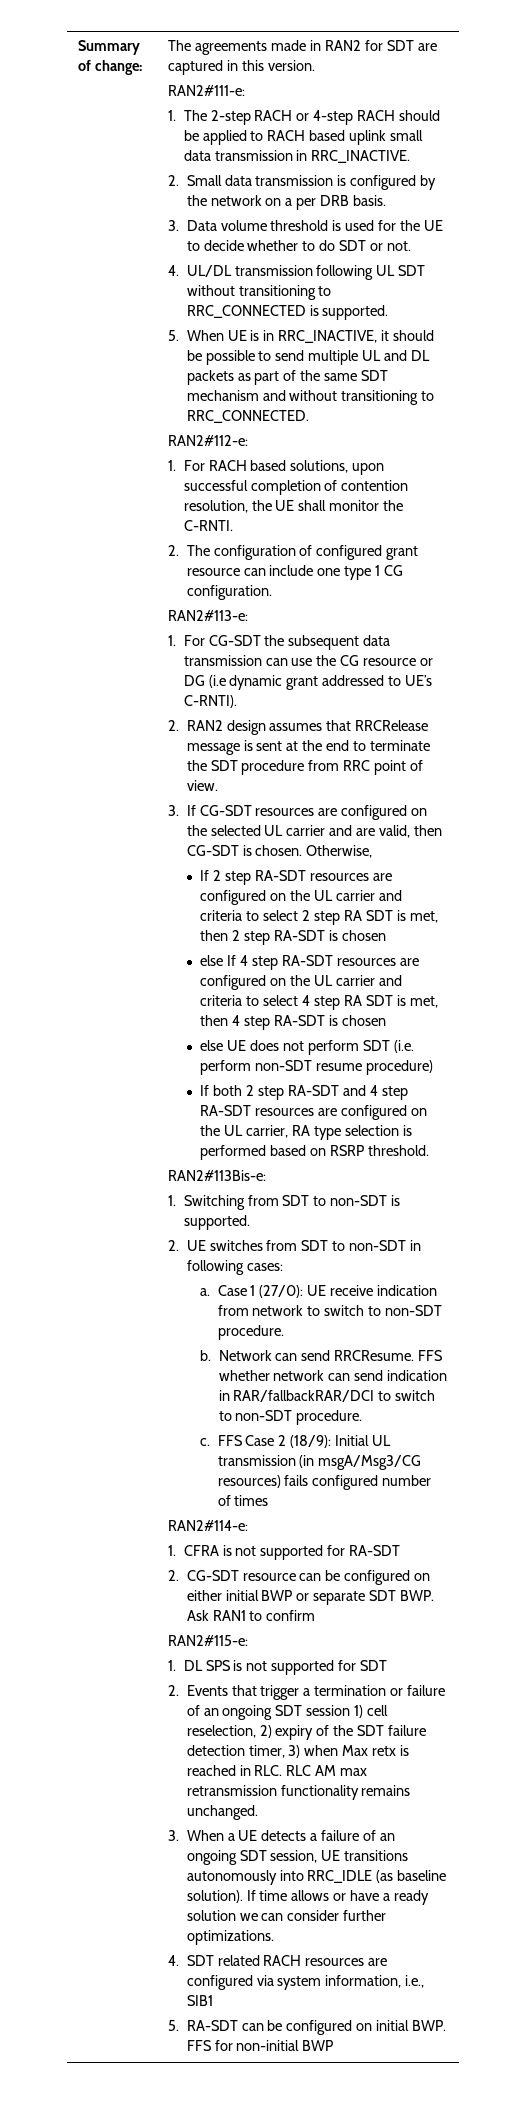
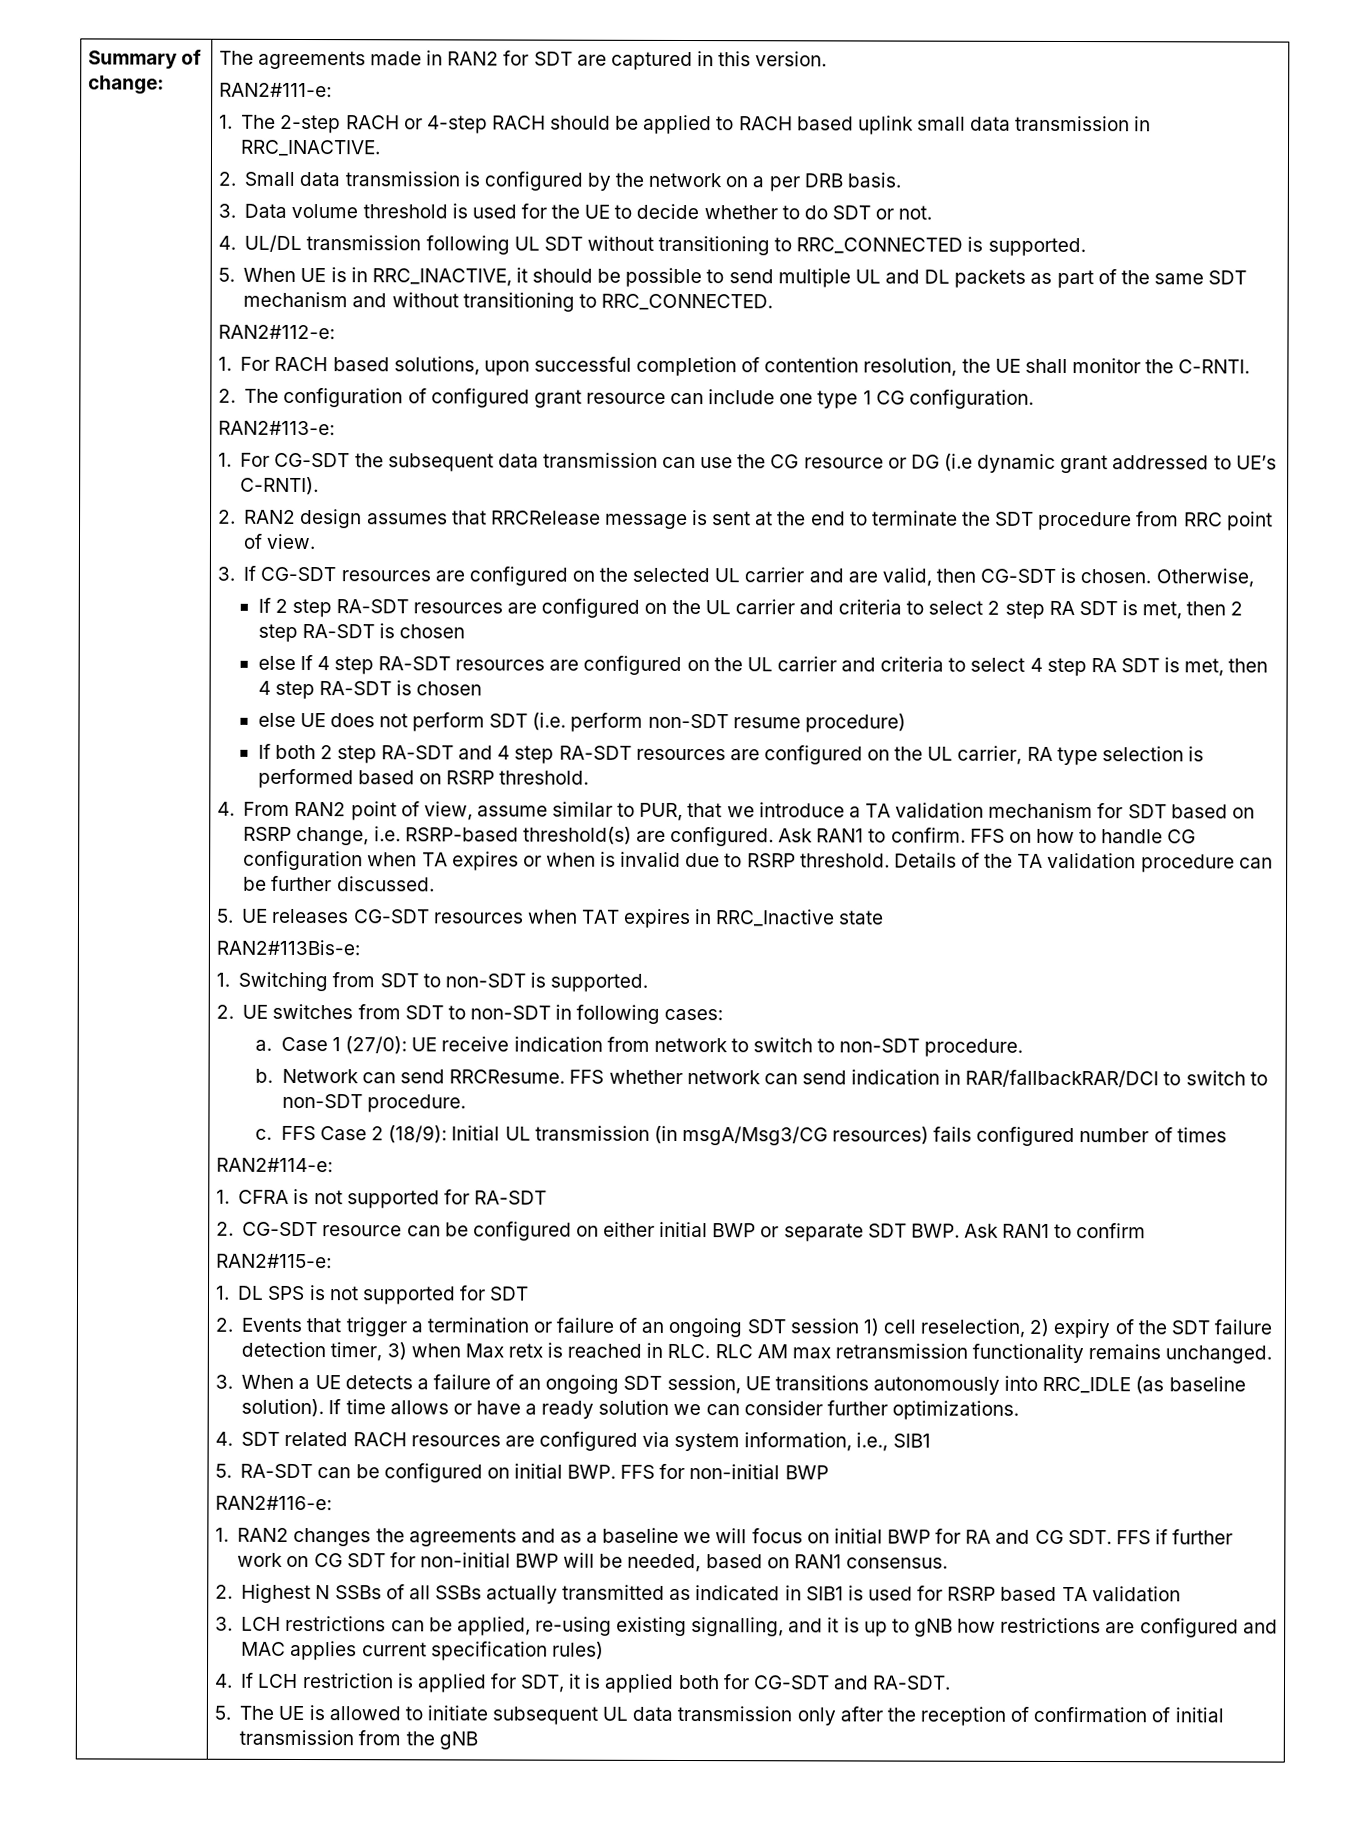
+ 4. From RAN2 point of view, assume similar to PUR, that we introduce a TA validation mechanism for SDT based on RSRP change, i.e. RSRP-based threshold(s) are configured. Ask RAN1 to confirm. FFS on how to handle CG configuration when TA expires or when is invalid due to RSRP threshold. Details of the TA validation procedure can be further discussed.
+ 5. UE releases CG-SDT resources when TAT expires in RRC_Inactive state
+ RAN2#116-e:
+ 1. RAN2 changes the agreements and as a baseline we will focus on initial BWP for RA and CG SDT. FFS if further work on CG SDT for non-initial BWP will be needed, based on RAN1 consensus.
+ 2. Highest N SSBs of all SSBs actually transmitted as indicated in SIB1 is used for RSRP based TA validation
+ 3. LCH restrictions can be applied, re-using existing signalling, and it is up to gNB how restrictions are configured and MAC applies current specification rules)
+ 4. If LCH restriction is applied for SDT, it is applied both for CG-SDT and RA-SDT.
+ 5. The UE is allowed to initiate subsequent UL data transmission only after the reception of confirmation of initial transmission from the gNB

